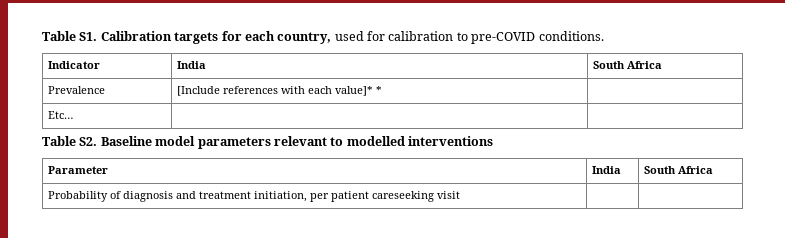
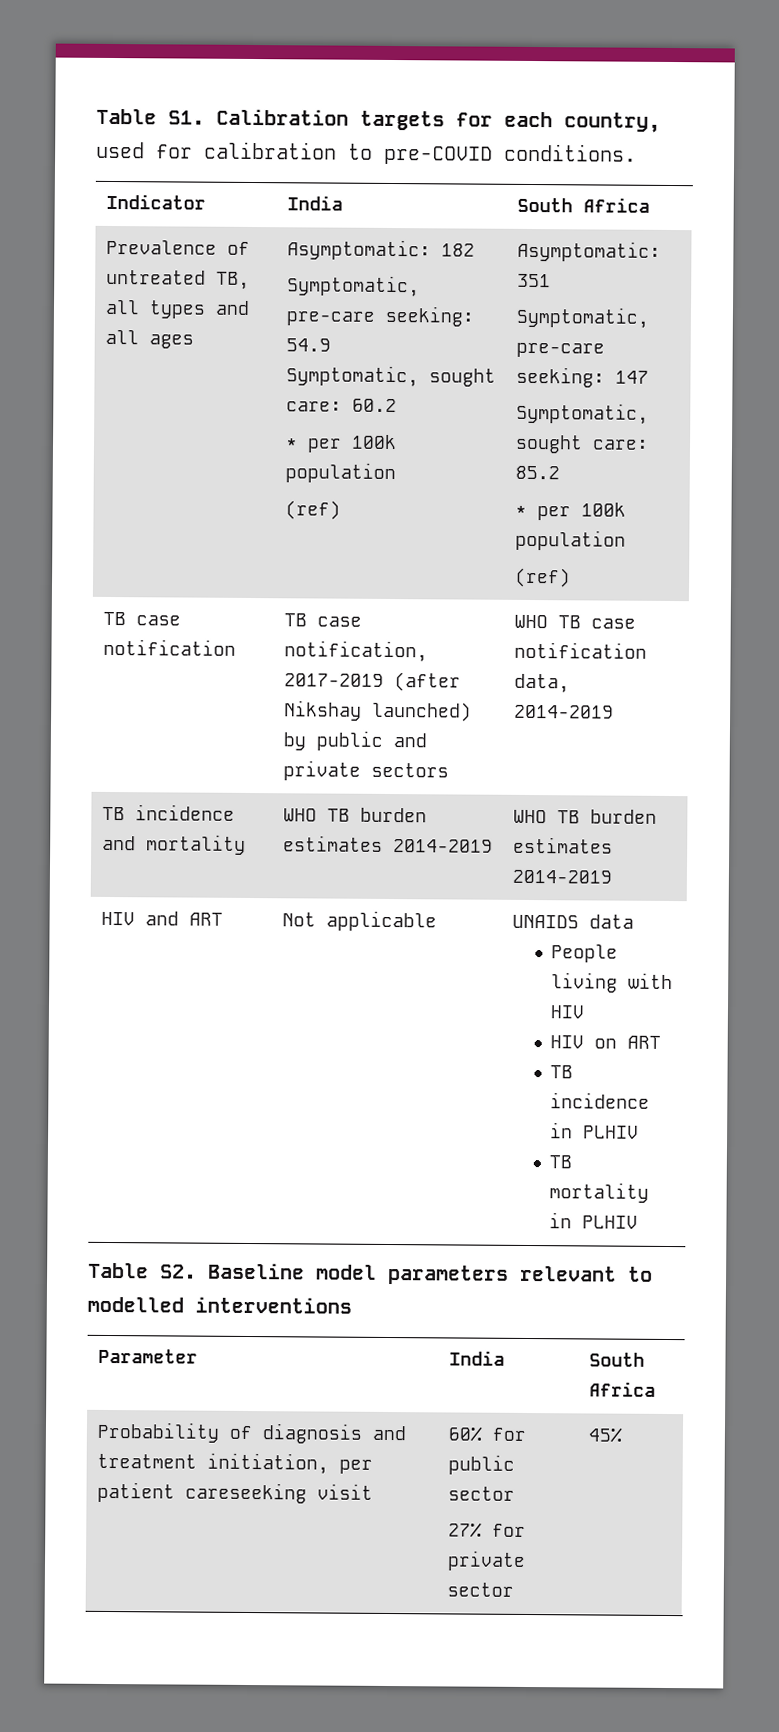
- Prevalence | [Include references with each value]* * |
- Etc… | |
+ Prevalence of untreated TB, all types and all ages | Asymptomatic: 182
+ Symptomatic, pre-care seeking: 54.9
+ Symptomatic, sought care: 60.2
+ * per 100k population
+ (ref) | Asymptomatic: 351
+ Symptomatic, pre-care seeking: 147
+ Symptomatic, sought care: 85.2
+ * per 100k population
+ (ref)
+ TB case notification | TB case notification, 2017-2019 (after Nikshay launched) by public and private sectors | WHO TB case notification data, 2014-2019
+ TB incidence and mortality | WHO TB burden estimates 2014-2019 | WHO TB burden estimates 2014-2019
+ HIV and ART | Not applicable | UNAIDS data
+ People living with HIV
+ HIV on ART
+ TB incidence in PLHIV
+ TB mortality in PLHIV
- Probability of diagnosis and treatment initiation, per patient careseeking visit | |
+ Probability of diagnosis and treatment initiation, per patient careseeking visit | 60% for public sector
+ 27% for private sector | 45%

